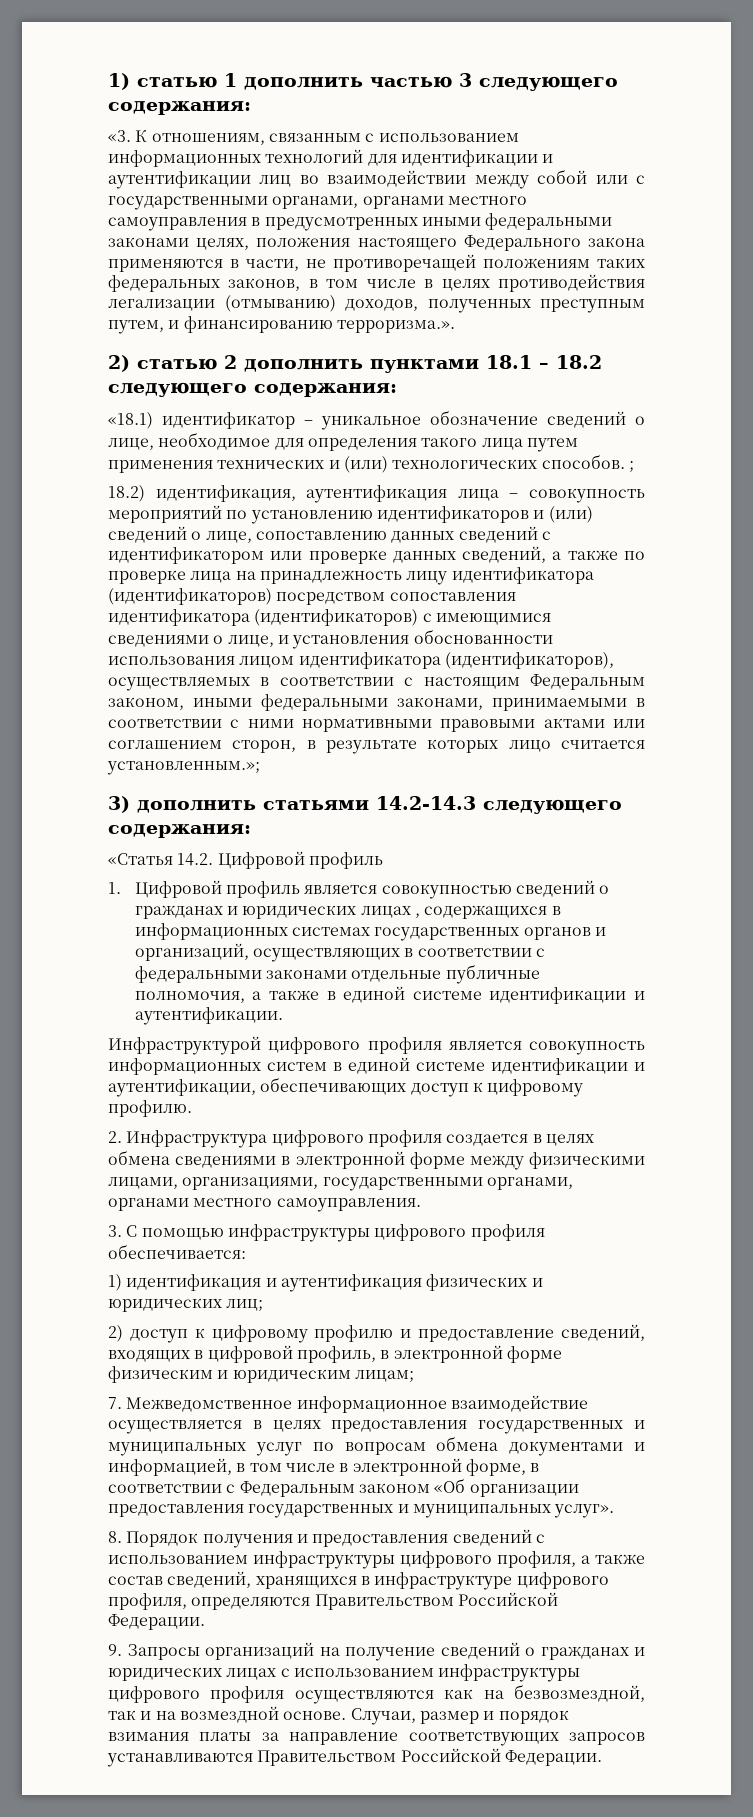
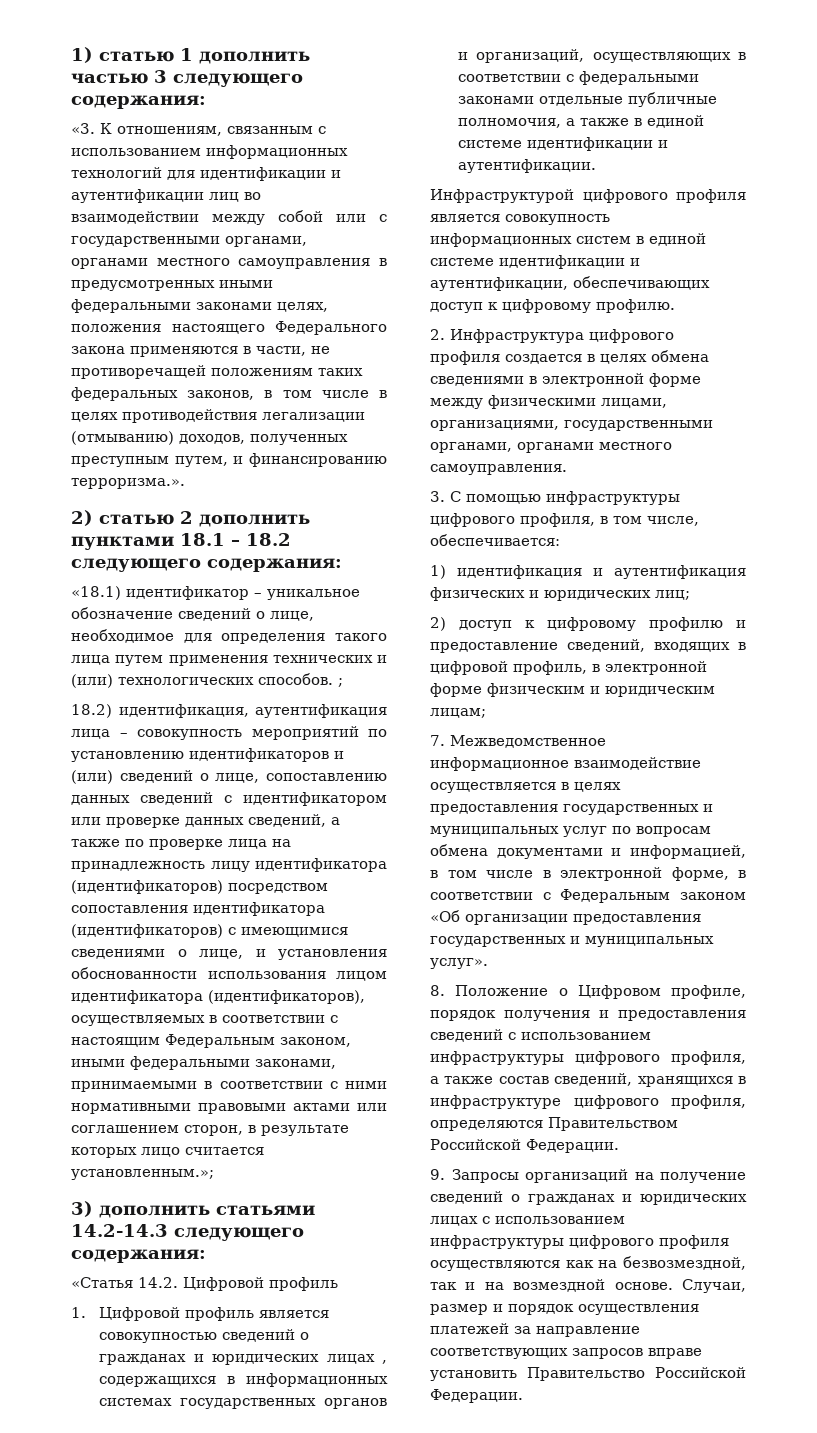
- 3. С помощью инфраструктуры цифрового профиля обеспечивается:
+ 3. С помощью инфраструктуры цифрового профиля, в том числе, обеспечивается:
- 8. Порядок получения и предоставления сведений с использованием инфраструктуры цифрового профиля, а также состав сведений, хранящихся в инфраструктуре цифрового профиля, определяются Правительством Российской Федерации.
+ 8. Положение о Цифровом профиле, порядок получения и предоставления сведений с использованием инфраструктуры цифрового профиля, а также состав сведений, хранящихся в инфраструктуре цифрового профиля, определяются Правительством Российской Федерации.
- Случаи, размер и порядок взимания платы за направление соответствующих запросов устанавливаются Правительством Российской Федерации.
+ Случаи, размер и порядок осуществления платежей за направление соответствующих запросов вправе установить Правительство Российской Федерации.

